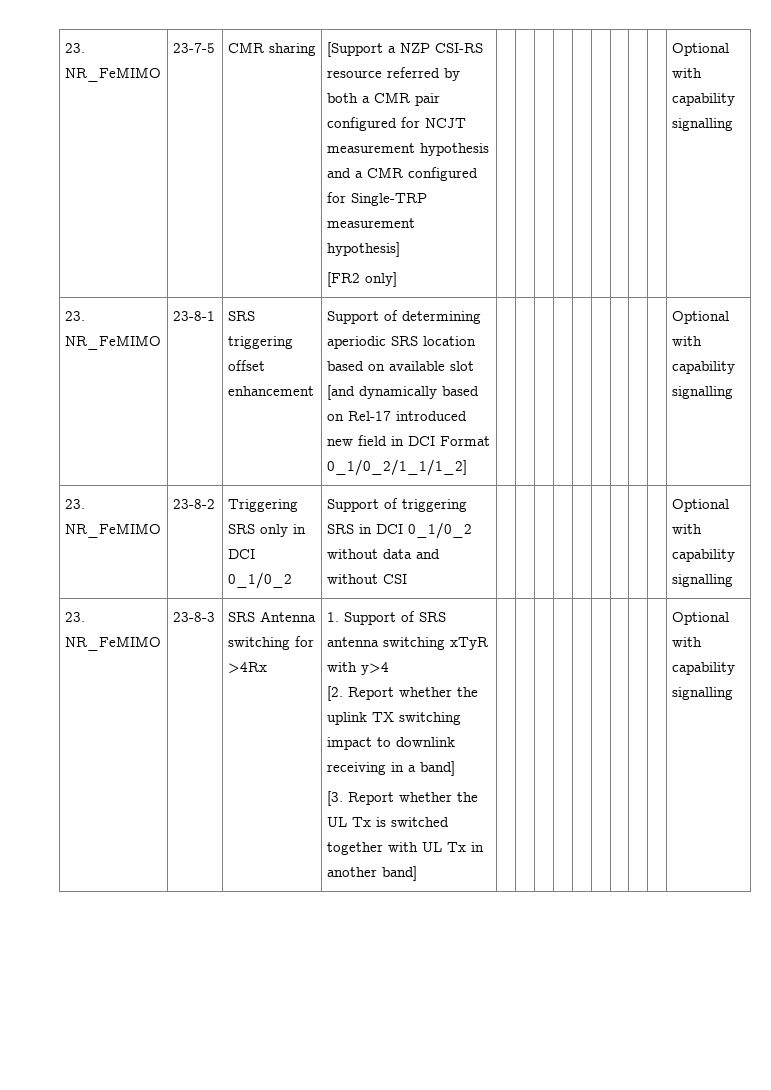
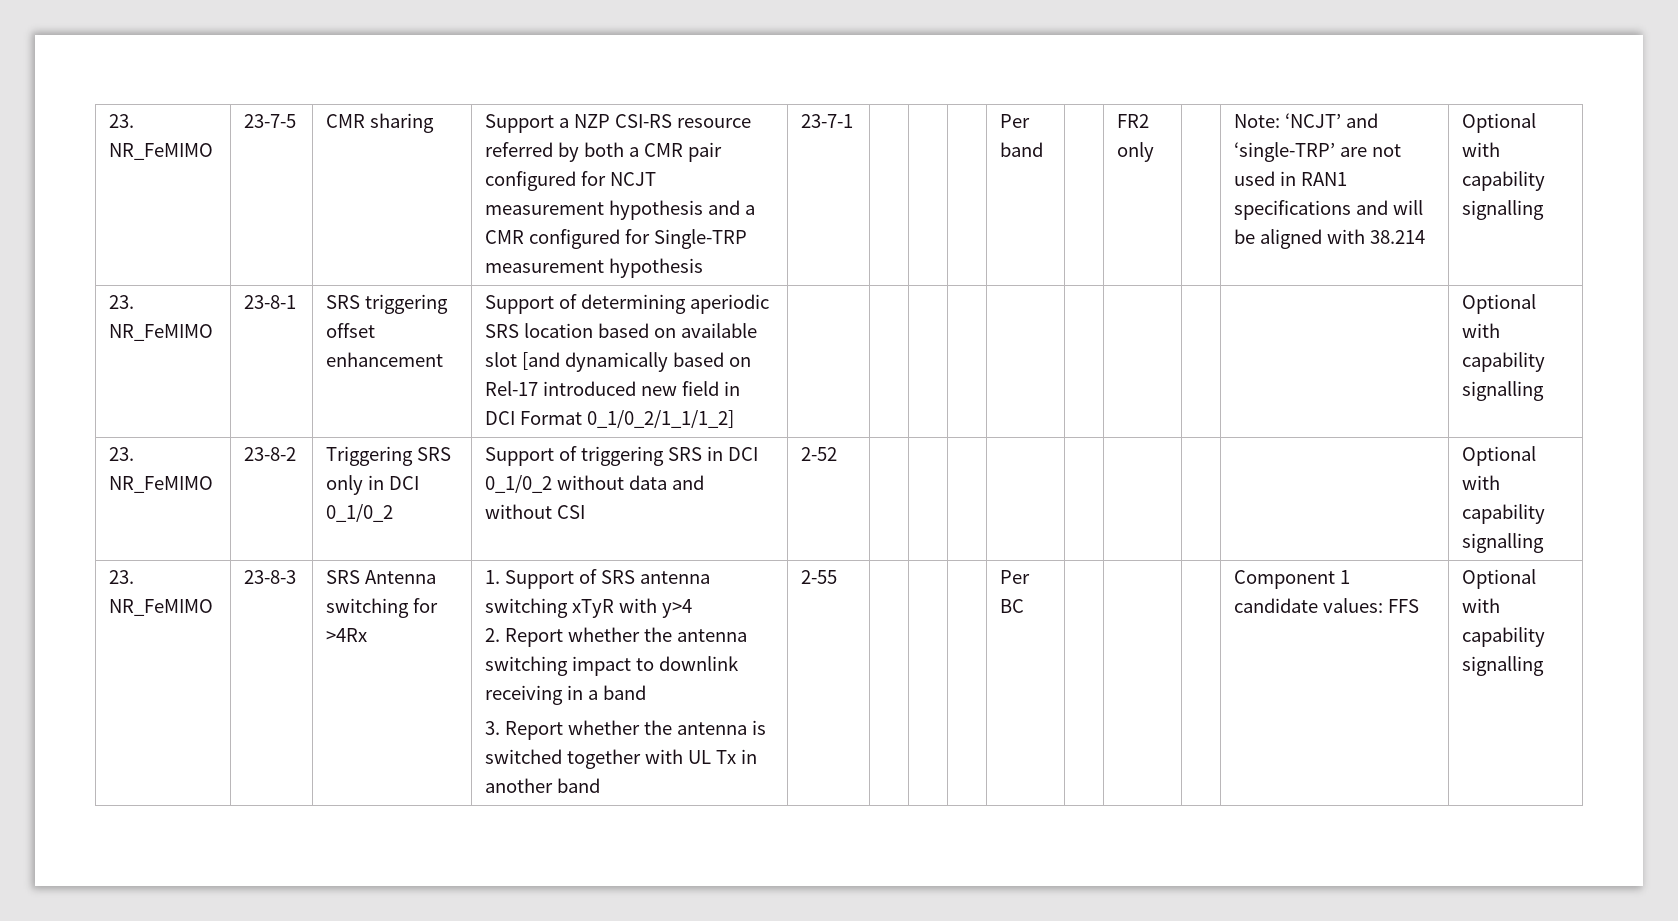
- [Support a NZP CSI-RS resource referred by both a CMR pair configured for NCJT measurement hypothesis and a CMR configured for Single-TRP measurement hypothesis]
- [FR2 only]
+ Support a NZP CSI-RS resource referred by both a CMR pair configured for NCJT measurement hypothesis and a CMR configured for Single-TRP measurement hypothesis | 23-7-1 | | | | Per band | | FR2 only | | Note: ‘NCJT’ and ‘single-TRP’ are not used in RAN1 specifications and will be aligned with 38.214
- 23. NR_FeMIMO | 23-8-2 | Triggering SRS only in DCI 0_1/0_2 | Support of triggering SRS in DCI 0_1/0_2 without data and without CSI | | | | | | | | | | Optional with capability signalling
+ 23. NR_FeMIMO | 23-8-2 | Triggering SRS only in DCI 0_1/0_2 | Support of triggering SRS in DCI 0_1/0_2 without data and without CSI | 2-52 | | | | | | | | | Optional with capability signalling
- [2. Report whether the uplink TX switching impact to downlink receiving in a band]
- [3. Report whether the UL Tx is switched together with UL Tx in another band]
+ 2. Report whether the antenna switching impact to downlink receiving in a band
+ 3. Report whether the antenna is switched together with UL Tx in another band | 2-55 | | | | Per BC | | | | Component 1 candidate values: FFS

